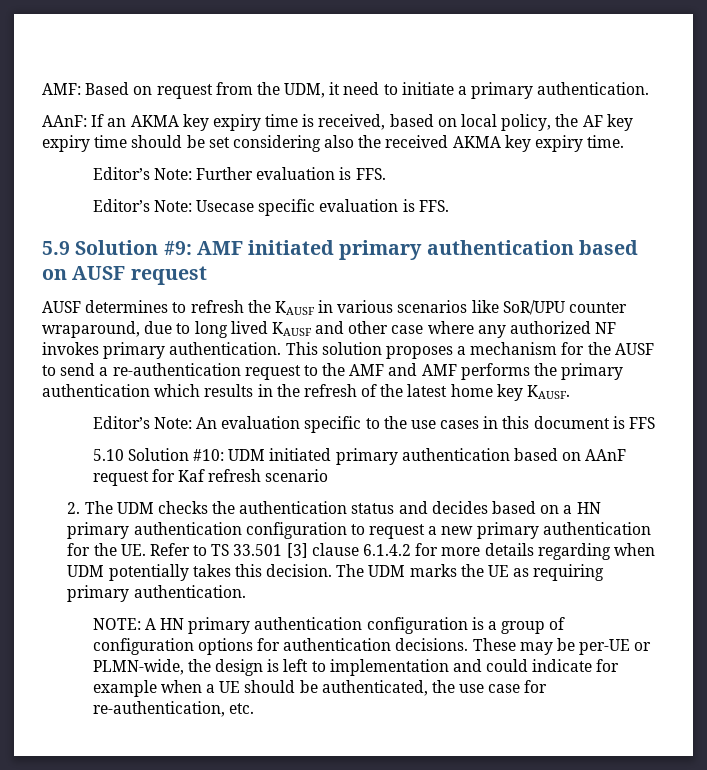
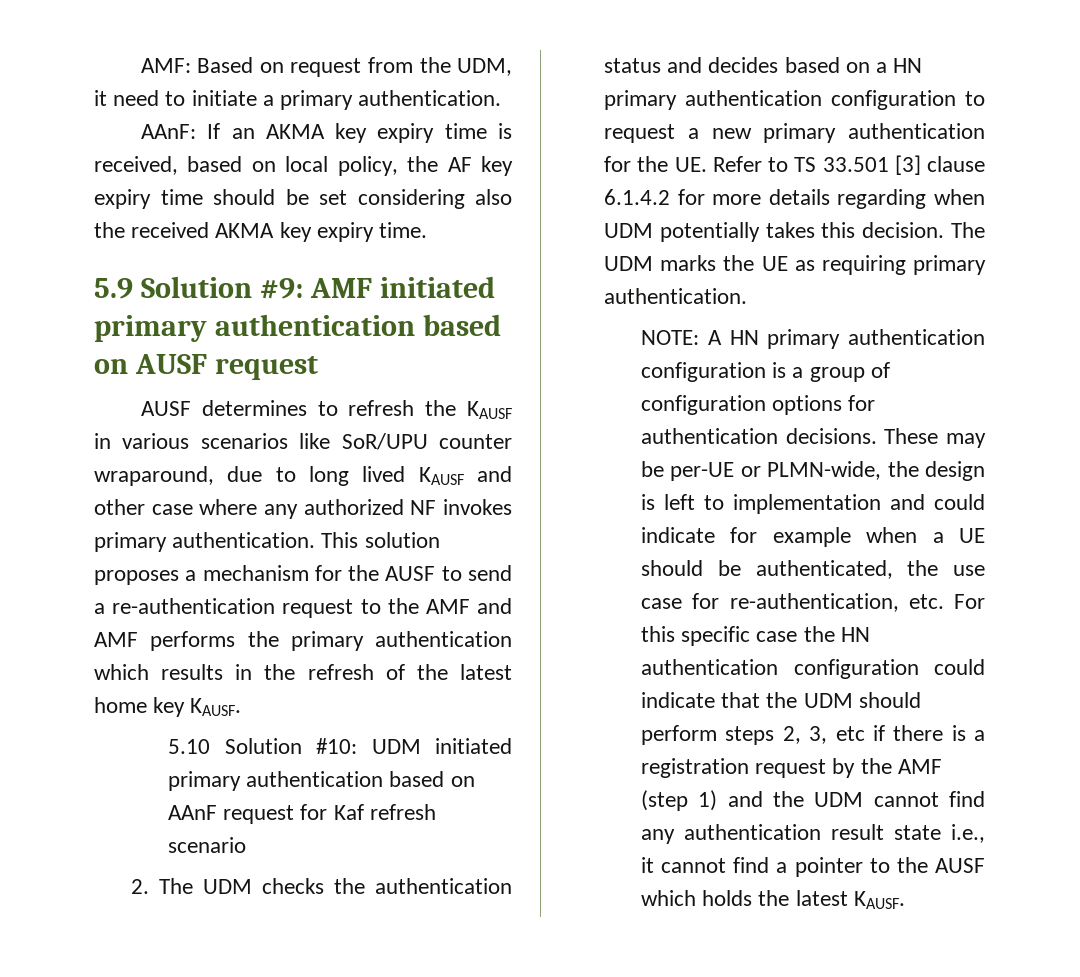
- Editor’s Note: Further evaluation is FFS.
- Editor’s Note: Usecase specific evaluation is FFS.
- Editor’s Note: An evaluation specific to the use cases in this document is FFS
- These may be per-UE or PLMN-wide, the design is left to implementation and could indicate for example when a UE should be authenticated, the use case for re-authentication, etc.
+ These may be per-UE or PLMN-wide, the design is left to implementation and could indicate for example when a UE should be authenticated, the use case for re-authentication, etc. For this specific case the HN authentication configuration could indicate that the UDM should perform steps 2, 3, etc if there is a registration request by the AMF (step 1) and the UDM cannot find any authentication result state i.e., it cannot find a pointer to the AUSF which holds the latest KAUSF.

